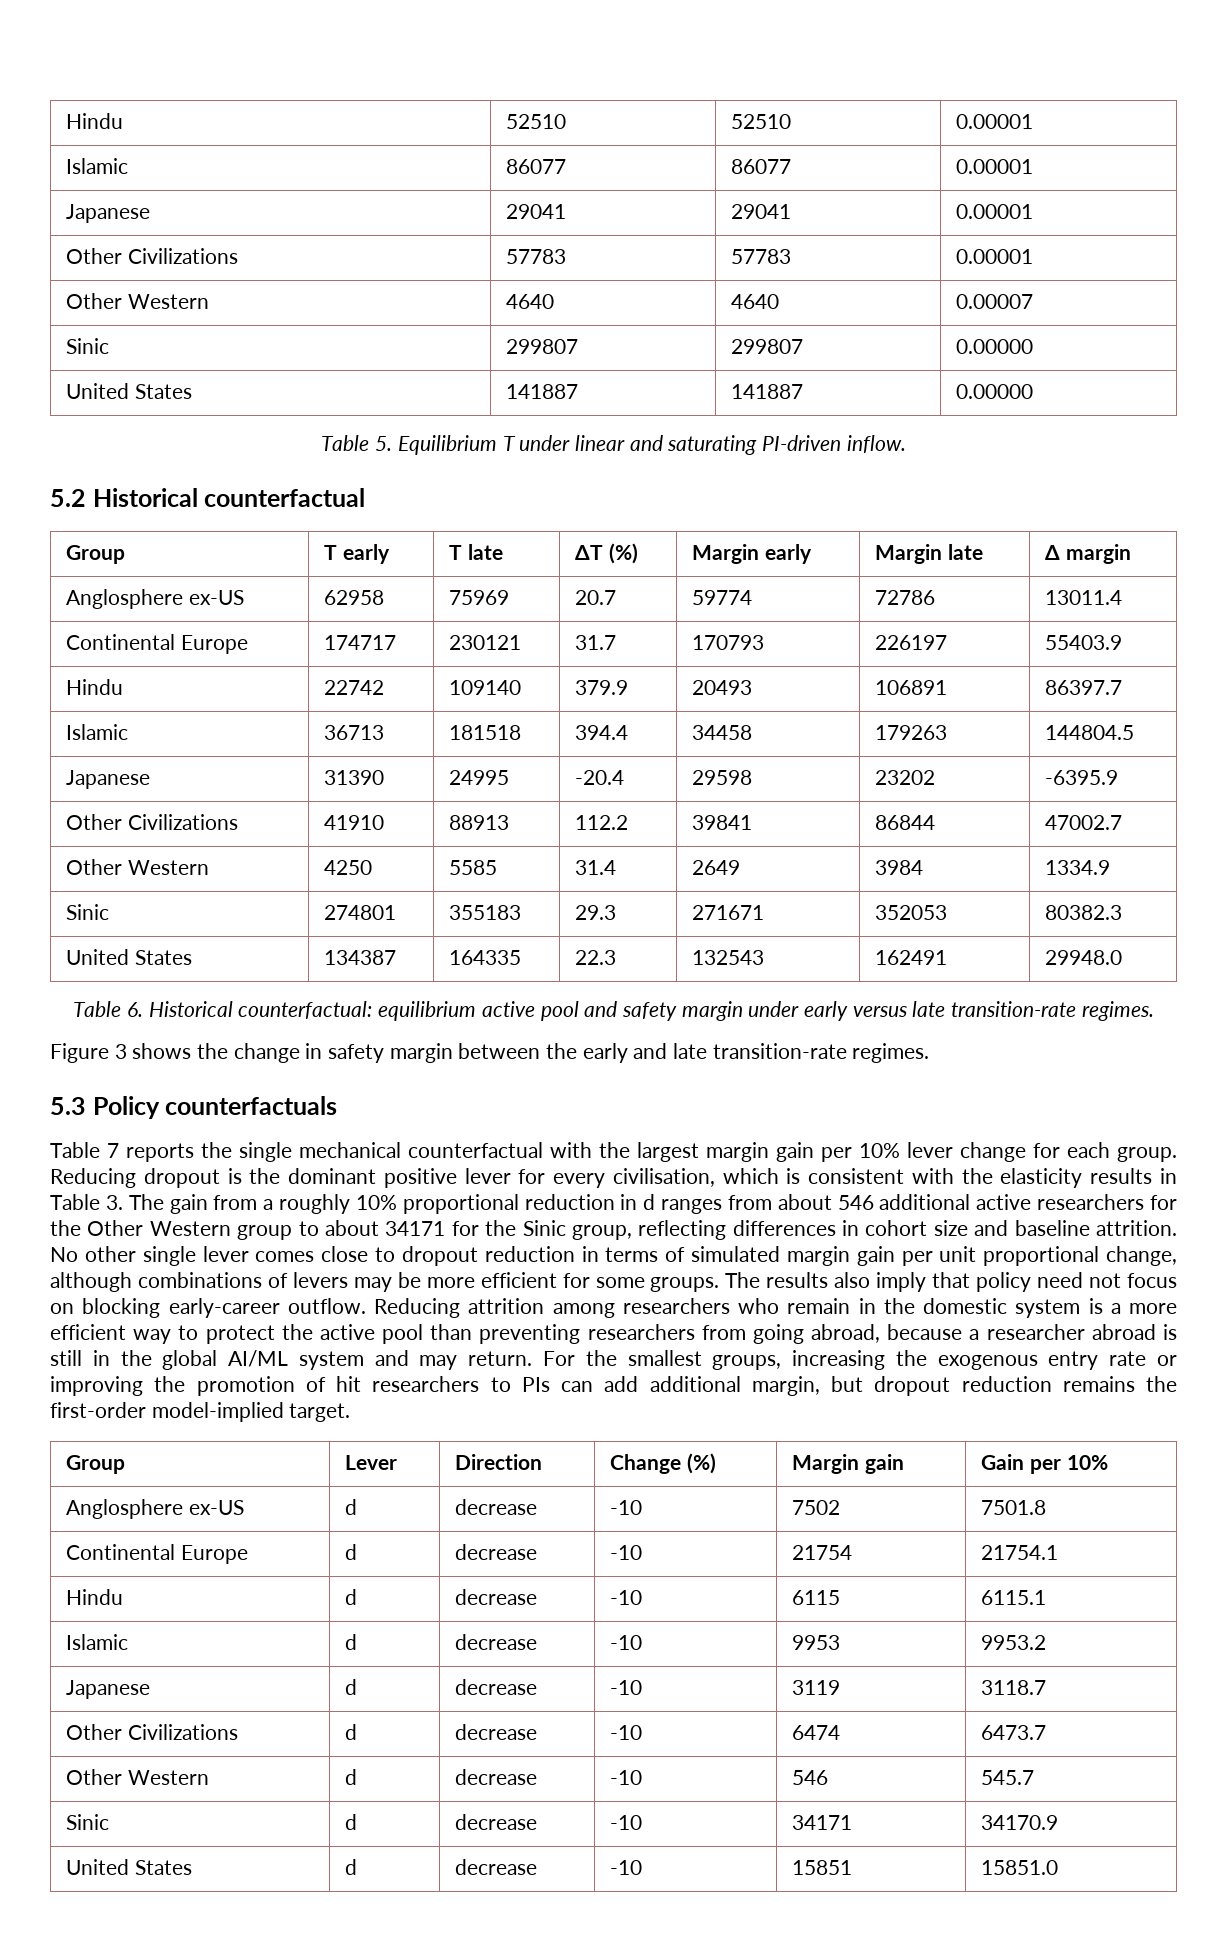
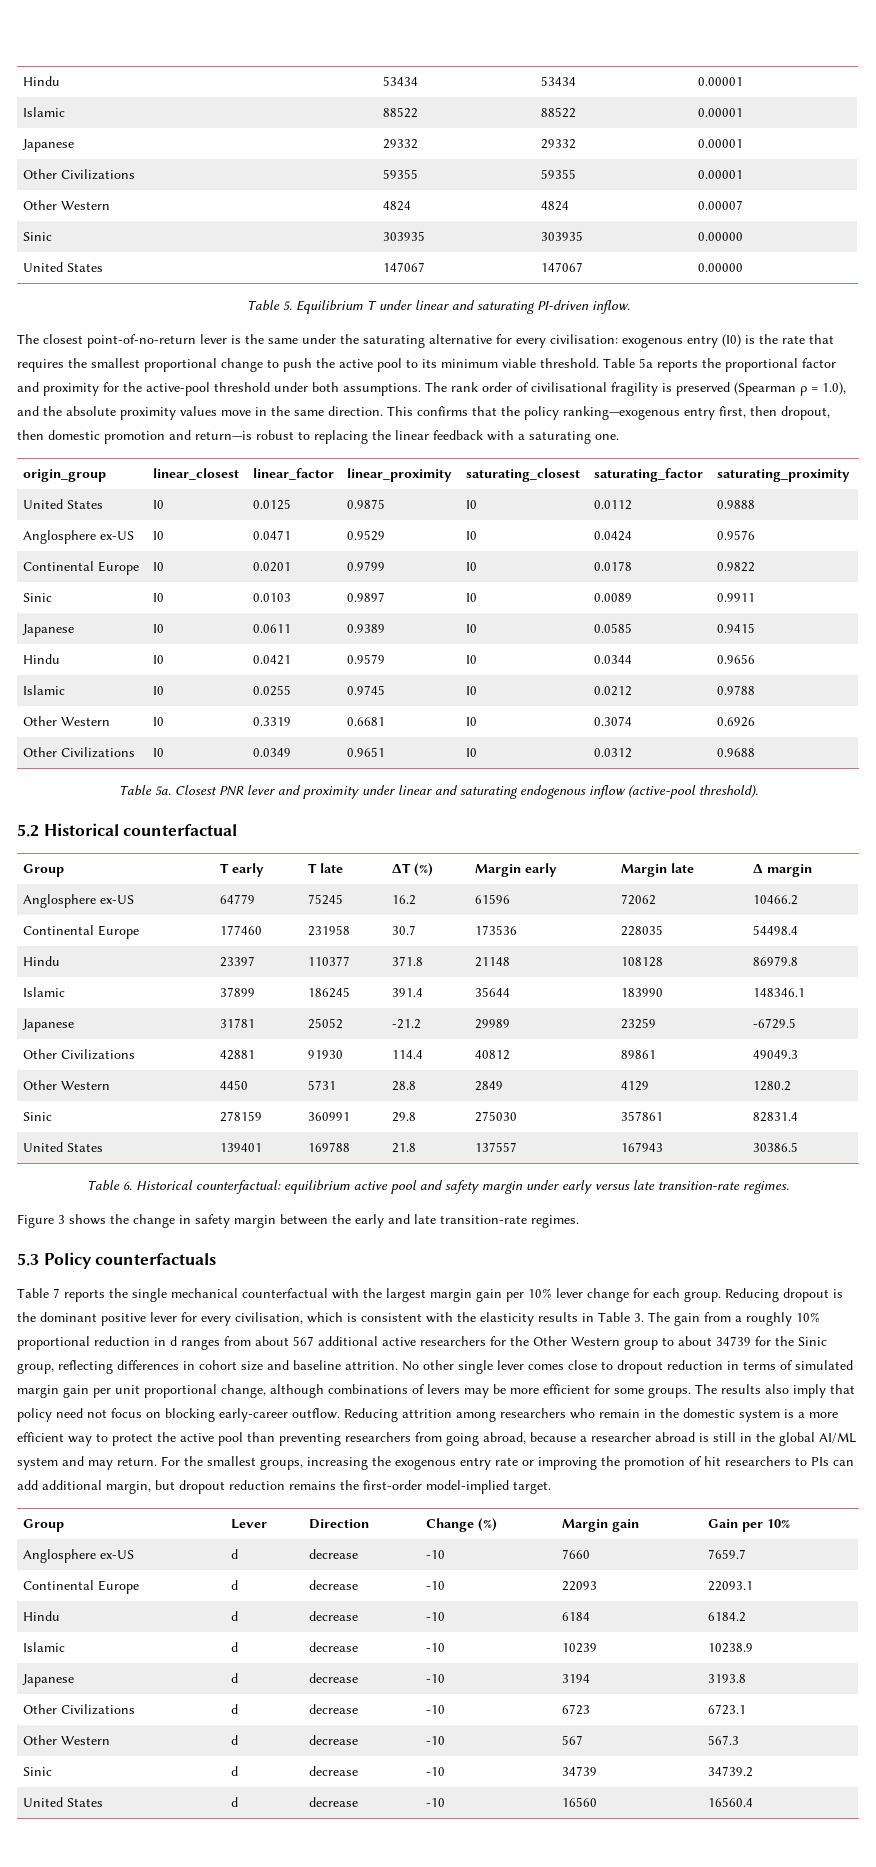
- Hindu | 52510 | 52510 | 0.00001
+ Hindu | 53434 | 53434 | 0.00001
- Islamic | 86077 | 86077 | 0.00001
+ Islamic | 88522 | 88522 | 0.00001
- Japanese | 29041 | 29041 | 0.00001
+ Japanese | 29332 | 29332 | 0.00001
- Other Civilizations | 57783 | 57783 | 0.00001
+ Other Civilizations | 59355 | 59355 | 0.00001
- Other Western | 4640 | 4640 | 0.00007
+ Other Western | 4824 | 4824 | 0.00007
- Sinic | 299807 | 299807 | 0.00000
+ Sinic | 303935 | 303935 | 0.00000
- United States | 141887 | 141887 | 0.00000
+ United States | 147067 | 147067 | 0.00000
+ The closest point-of-no-return lever is the same under the saturating alternative for every civilisation: exogenous entry (I0) is the rate that requires the smallest proportional change to push the active pool to its minimum viable threshold. Table 5a reports the proportional factor and proximity for the active-pool threshold under both assumptions. The rank order of civilisational fragility is preserved (Spearman ρ = 1.0), and the absolute proximity values move in the same direction. This confirms that the policy ranking—exogenous entry first, then dropout, then domestic promotion and return—is robust to replacing the linear feedback with a saturating one.
+ origin_group | linear_closest | linear_factor | linear_proximity | saturating_closest | saturating_factor | saturating_proximity
+ United States | I0 | 0.0125 | 0.9875 | I0 | 0.0112 | 0.9888
+ Anglosphere ex-US | I0 | 0.0471 | 0.9529 | I0 | 0.0424 | 0.9576
+ Continental Europe | I0 | 0.0201 | 0.9799 | I0 | 0.0178 | 0.9822
+ Sinic | I0 | 0.0103 | 0.9897 | I0 | 0.0089 | 0.9911
+ Japanese | I0 | 0.0611 | 0.9389 | I0 | 0.0585 | 0.9415
+ Hindu | I0 | 0.0421 | 0.9579 | I0 | 0.0344 | 0.9656
+ Islamic | I0 | 0.0255 | 0.9745 | I0 | 0.0212 | 0.9788
+ Other Western | I0 | 0.3319 | 0.6681 | I0 | 0.3074 | 0.6926
+ Other Civilizations | I0 | 0.0349 | 0.9651 | I0 | 0.0312 | 0.9688
+ Table 5a. Closest PNR lever and proximity under linear and saturating endogenous inflow (active-pool threshold).
- Anglosphere ex-US | 62958 | 75969 | 20.7 | 59774 | 72786 | 13011.4
- Continental Europe | 174717 | 230121 | 31.7 | 170793 | 226197 | 55403.9
- Hindu | 22742 | 109140 | 379.9 | 20493 | 106891 | 86397.7
- Islamic | 36713 | 181518 | 394.4 | 34458 | 179263 | 144804.5
- Japanese | 31390 | 24995 | -20.4 | 29598 | 23202 | -6395.9
- Other Civilizations | 41910 | 88913 | 112.2 | 39841 | 86844 | 47002.7
- Other Western | 4250 | 5585 | 31.4 | 2649 | 3984 | 1334.9
- Sinic | 274801 | 355183 | 29.3 | 271671 | 352053 | 80382.3
- United States | 134387 | 164335 | 22.3 | 132543 | 162491 | 29948.0
+ Anglosphere ex-US | 64779 | 75245 | 16.2 | 61596 | 72062 | 10466.2
+ Continental Europe | 177460 | 231958 | 30.7 | 173536 | 228035 | 54498.4
+ Hindu | 23397 | 110377 | 371.8 | 21148 | 108128 | 86979.8
+ Islamic | 37899 | 186245 | 391.4 | 35644 | 183990 | 148346.1
+ Japanese | 31781 | 25052 | -21.2 | 29989 | 23259 | -6729.5
+ Other Civilizations | 42881 | 91930 | 114.4 | 40812 | 89861 | 49049.3
+ Other Western | 4450 | 5731 | 28.8 | 2849 | 4129 | 1280.2
+ Sinic | 278159 | 360991 | 29.8 | 275030 | 357861 | 82831.4
+ United States | 139401 | 169788 | 21.8 | 137557 | 167943 | 30386.5
- Reducing dropout is the dominant positive lever for every civilisation, which is consistent with the elasticity results in Table 3. The gain from a roughly 10% proportional reduction in d ranges from about 546 additional active researchers for the Other Western group to about 34171 for the Sinic group, reflecting differences in cohort size and baseline attrition.
+ Reducing dropout is the dominant positive lever for every civilisation, which is consistent with the elasticity results in Table 3. The gain from a roughly 10% proportional reduction in d ranges from about 567 additional active researchers for the Other Western group to about 34739 for the Sinic group, reflecting differences in cohort size and baseline attrition.
- Anglosphere ex-US | d | decrease | -10 | 7502 | 7501.8
+ Anglosphere ex-US | d | decrease | -10 | 7660 | 7659.7
- Continental Europe | d | decrease | -10 | 21754 | 21754.1
+ Continental Europe | d | decrease | -10 | 22093 | 22093.1
- Hindu | d | decrease | -10 | 6115 | 6115.1
+ Hindu | d | decrease | -10 | 6184 | 6184.2
- Islamic | d | decrease | -10 | 9953 | 9953.2
+ Islamic | d | decrease | -10 | 10239 | 10238.9
- Japanese | d | decrease | -10 | 3119 | 3118.7
+ Japanese | d | decrease | -10 | 3194 | 3193.8
- Other Civilizations | d | decrease | -10 | 6474 | 6473.7
+ Other Civilizations | d | decrease | -10 | 6723 | 6723.1
- Other Western | d | decrease | -10 | 546 | 545.7
+ Other Western | d | decrease | -10 | 567 | 567.3
- Sinic | d | decrease | -10 | 34171 | 34170.9
+ Sinic | d | decrease | -10 | 34739 | 34739.2
- United States | d | decrease | -10 | 15851 | 15851.0
+ United States | d | decrease | -10 | 16560 | 16560.4

